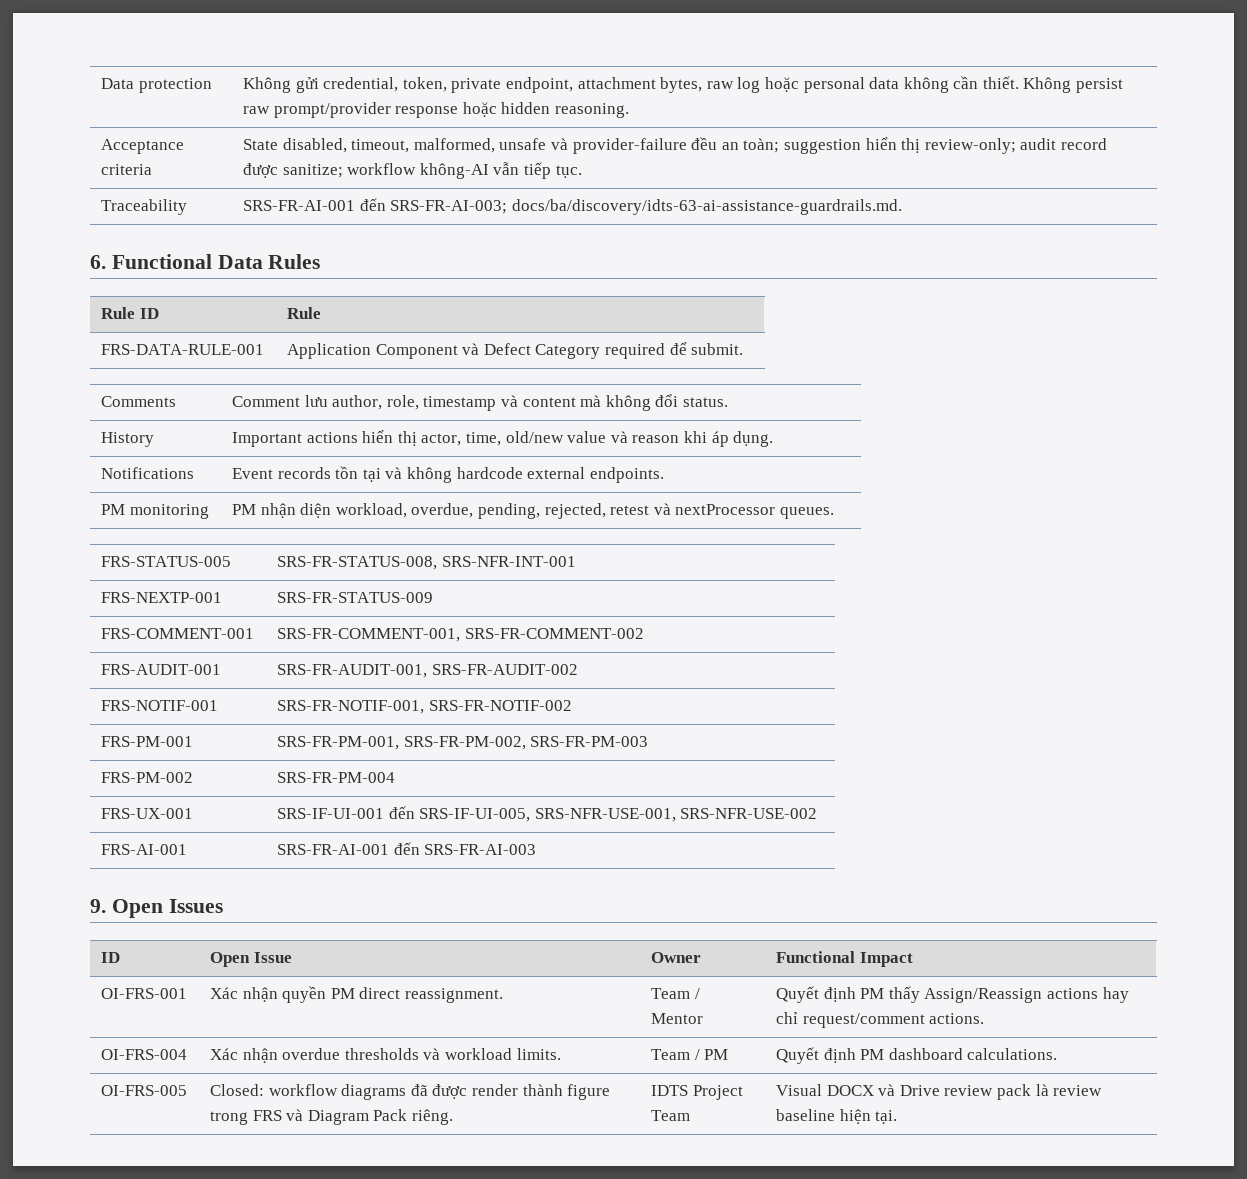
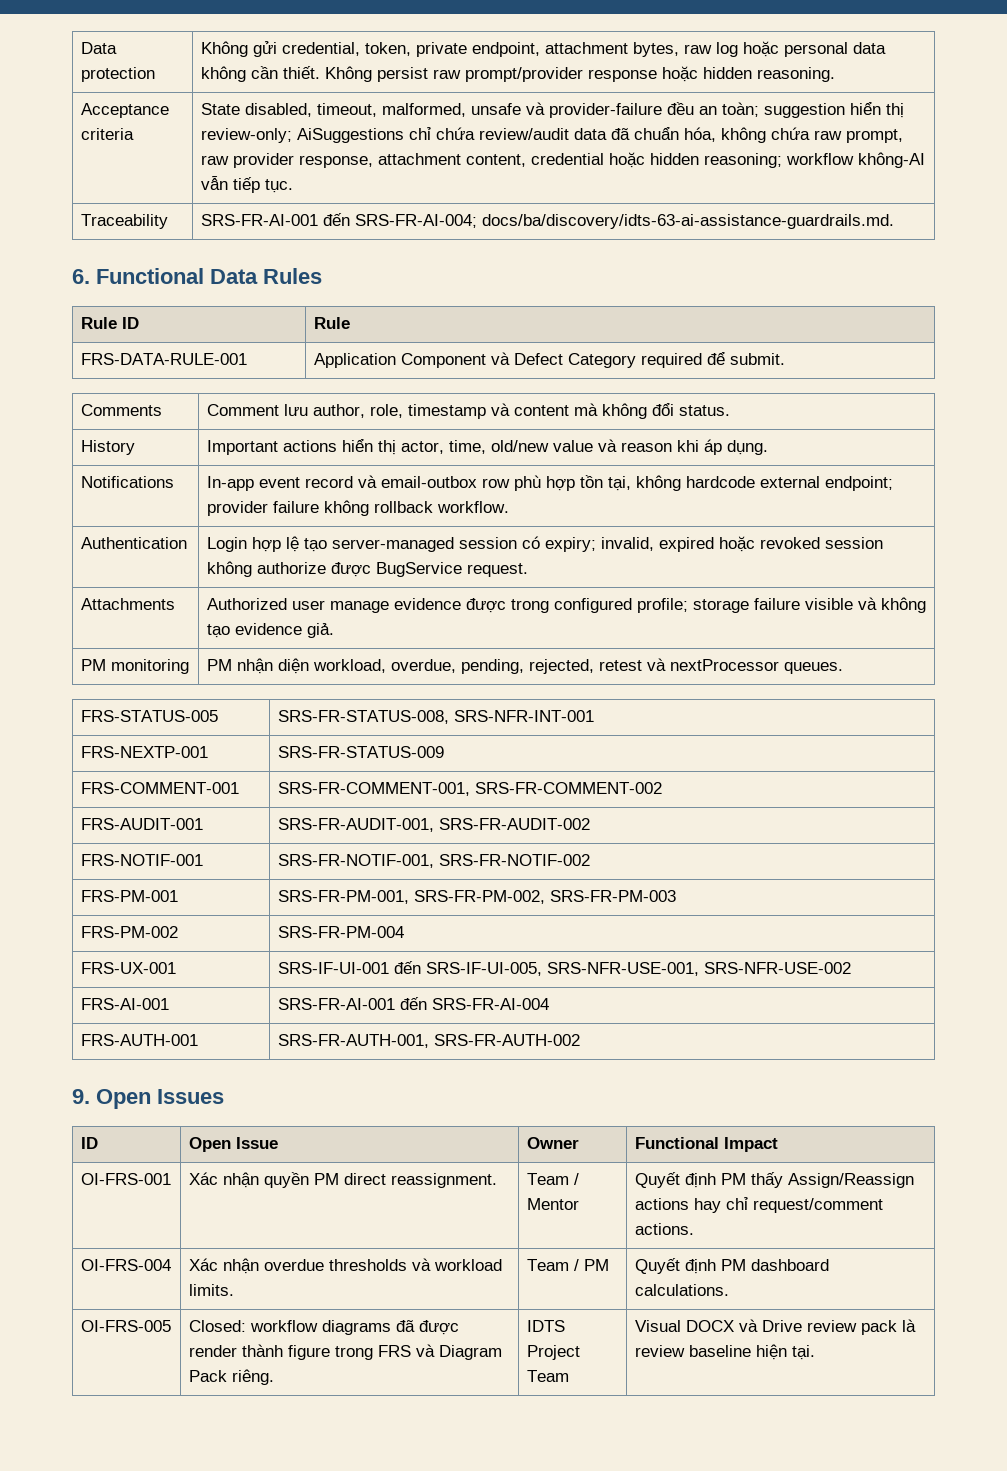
- State disabled, timeout, malformed, unsafe và provider-failure đều an toàn; suggestion hiển thị review-only; audit record được sanitize; workflow không-AI vẫn tiếp tục.
+ State disabled, timeout, malformed, unsafe và provider-failure đều an toàn; suggestion hiển thị review-only; AiSuggestions chỉ chứa review/audit data đã chuẩn hóa, không chứa raw prompt, raw provider response, attachment content, credential hoặc hidden reasoning; workflow không-AI vẫn tiếp tục.
- Traceability | SRS-FR-AI-001 đến SRS-FR-AI-003; docs/ba/discovery/idts-63-ai-assistance-guardrails.md.
+ Traceability | SRS-FR-AI-001 đến SRS-FR-AI-004; docs/ba/discovery/idts-63-ai-assistance-guardrails.md.
- Notifications | Event records tồn tại và không hardcode external endpoints.
+ Notifications | In-app event record và email-outbox row phù hợp tồn tại, không hardcode external endpoint; provider failure không rollback workflow.
+ Authentication | Login hợp lệ tạo server-managed session có expiry; invalid, expired hoặc revoked session không authorize được BugService request.
+ Attachments | Authorized user manage evidence được trong configured profile; storage failure visible và không tạo evidence giả.
- FRS-AI-001 | SRS-FR-AI-001 đến SRS-FR-AI-003
+ FRS-AI-001 | SRS-FR-AI-001 đến SRS-FR-AI-004
+ FRS-AUTH-001 | SRS-FR-AUTH-001, SRS-FR-AUTH-002

